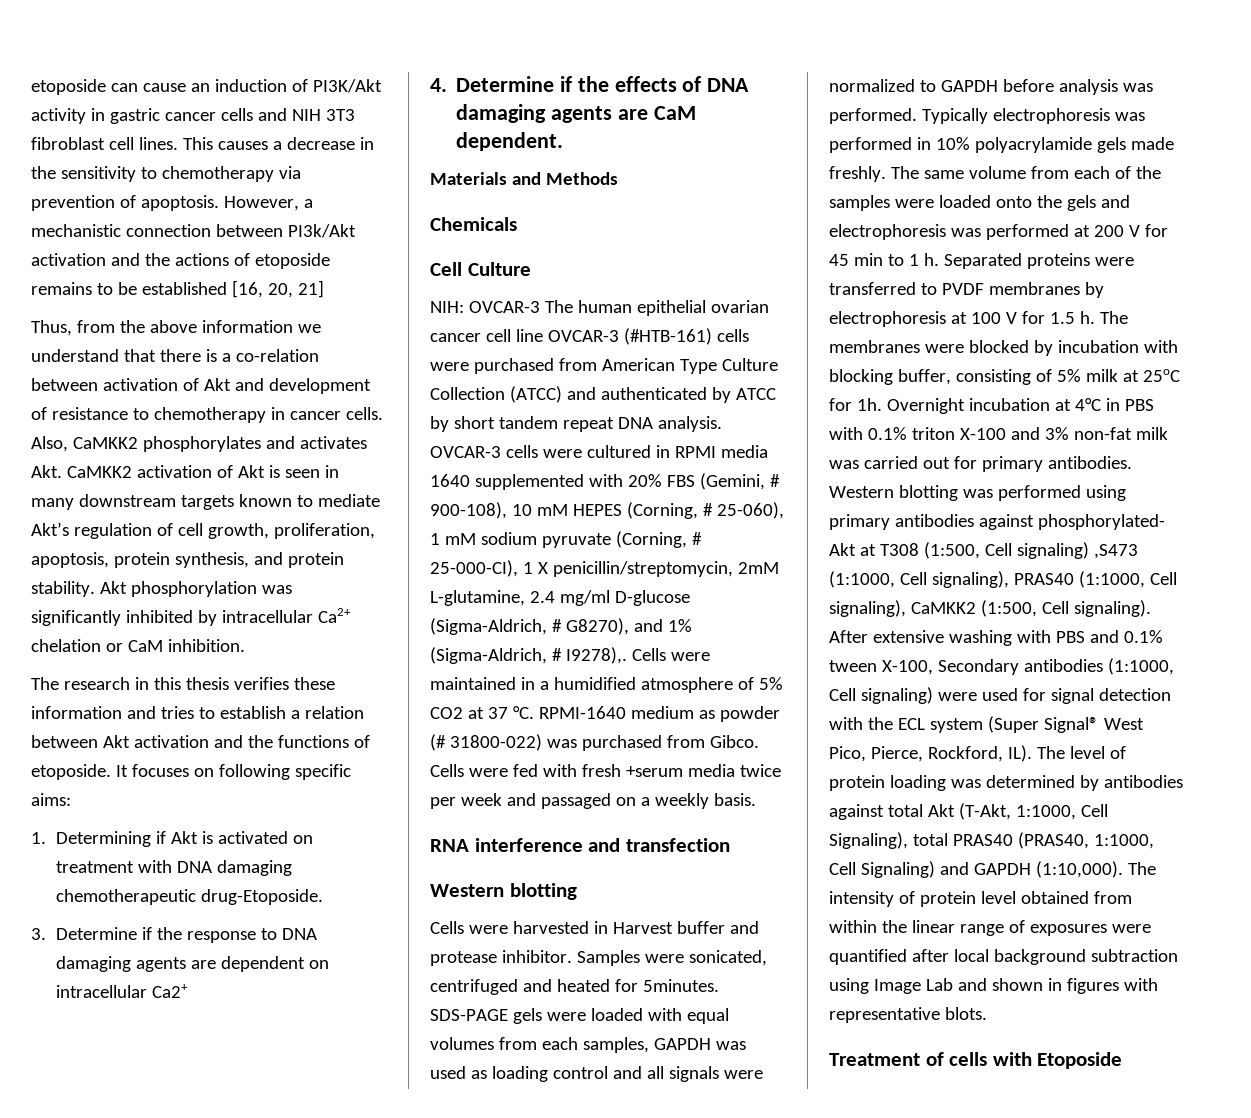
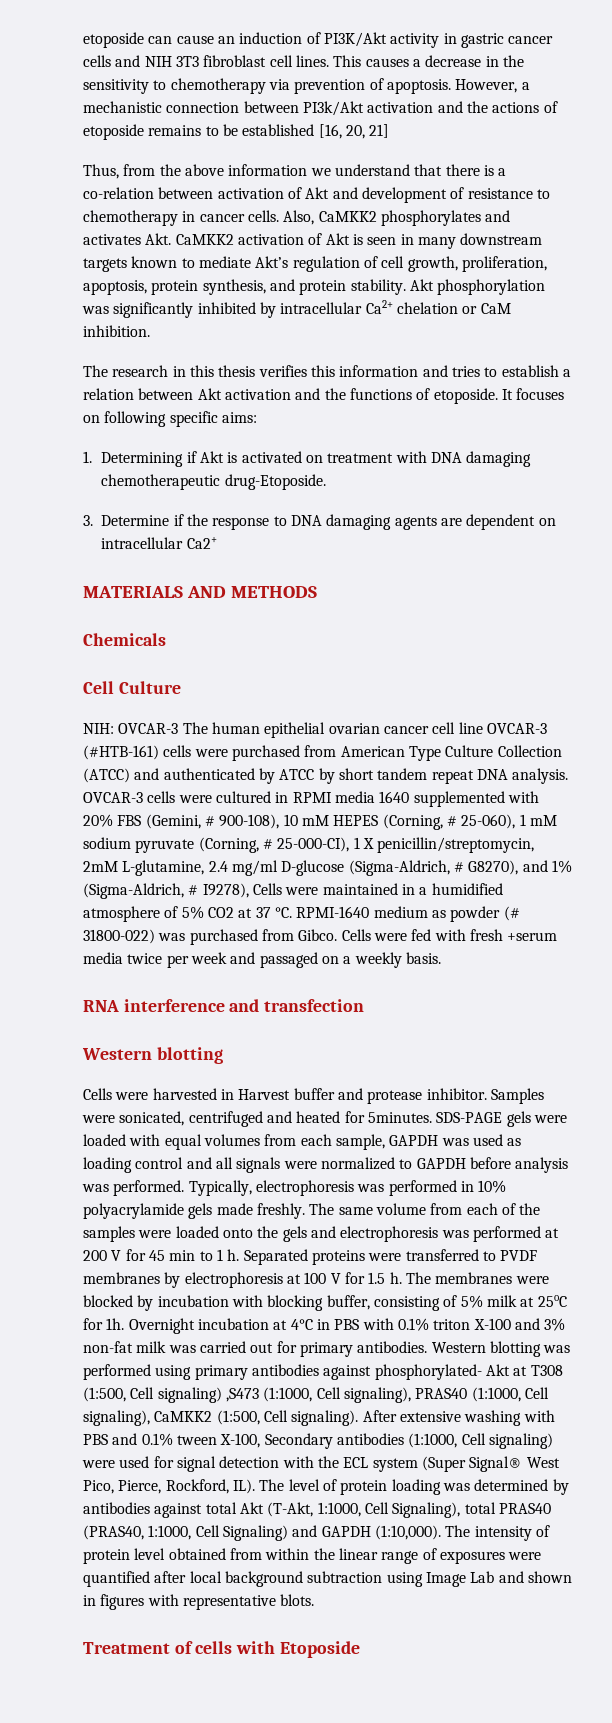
- The research in this thesis verifies these information and tries to establish a relation between Akt activation and the functions of etoposide.
+ The research in this thesis verifies this information and tries to establish a relation between Akt activation and the functions of etoposide.
- 4. Determine if the effects of DNA damaging agents are CaM dependent.
- Materials and Methods
+ MATERIALS AND METHODS
- OVCAR-3 cells were cultured in RPMI media 1640 supplemented with 20% FBS (Gemini, # 900-108), 10 mM HEPES (Corning, # 25-060), 1 mM sodium pyruvate (Corning, # 25-000-CI), 1 X penicillin/streptomycin, 2mM L-glutamine, 2.4 mg/ml D-glucose (Sigma-Aldrich, # G8270), and 1% (Sigma-Aldrich, # I9278),. Cells were maintained in a humidified atmosphere of 5% CO2 at 37 °C.
+ OVCAR-3 cells were cultured in RPMI media 1640 supplemented with 20% FBS (Gemini, # 900-108), 10 mM HEPES (Corning, # 25-060), 1 mM sodium pyruvate (Corning, # 25-000-CI), 1 X penicillin/streptomycin, 2mM L-glutamine, 2.4 mg/ml D-glucose (Sigma-Aldrich, # G8270), and 1% (Sigma-Aldrich, # I9278), Cells were maintained in a humidified atmosphere of 5% CO2 at 37 °C.
- SDS-PAGE gels were loaded with equal volumes from each samples, GAPDH was used as loading control and all signals were normalized to GAPDH before analysis was performed.
+ SDS-PAGE gels were loaded with equal volumes from each sample, GAPDH was used as loading control and all signals were normalized to GAPDH before analysis was performed.
- Typically electrophoresis was performed in 10% polyacrylamide gels made freshly.
+ Typically, electrophoresis was performed in 10% polyacrylamide gels made freshly.

